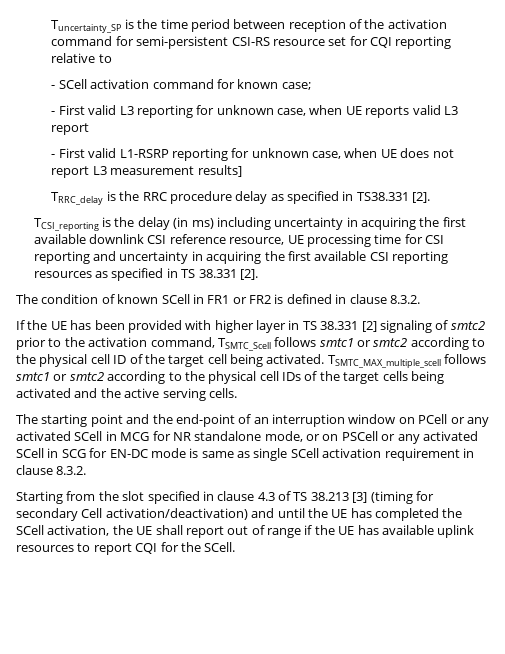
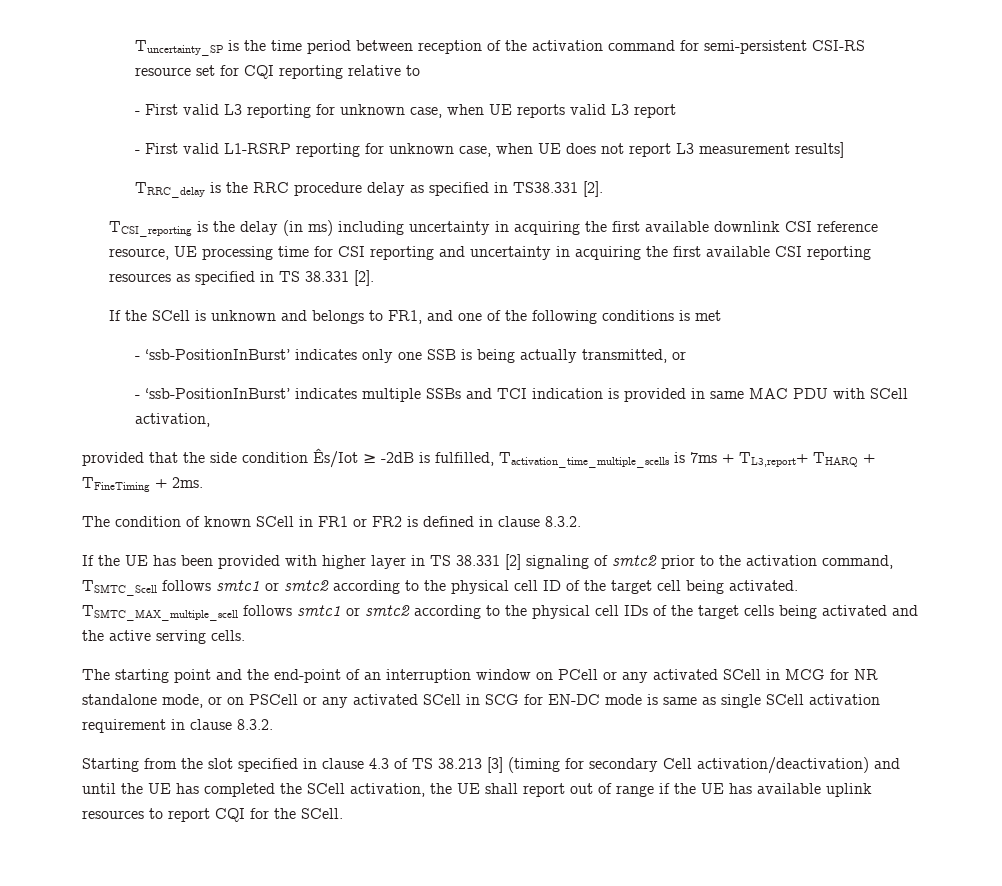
- - SCell activation command for known case;
+ If the SCell is unknown and belongs to FR1, and one of the following conditions is met
+ - ‘ssb-PositionInBurst’ indicates only one SSB is being actually transmitted, or
+ - ‘ssb-PositionInBurst’ indicates multiple SSBs and TCI indication is provided in same MAC PDU with SCell activation,
+ provided that the side condition Ês/Iot ≥ -2dB is fulfilled, Tactivation_time_multiple_scells is 7ms + TL3,report+ THARQ + TFineTiming + 2ms.

